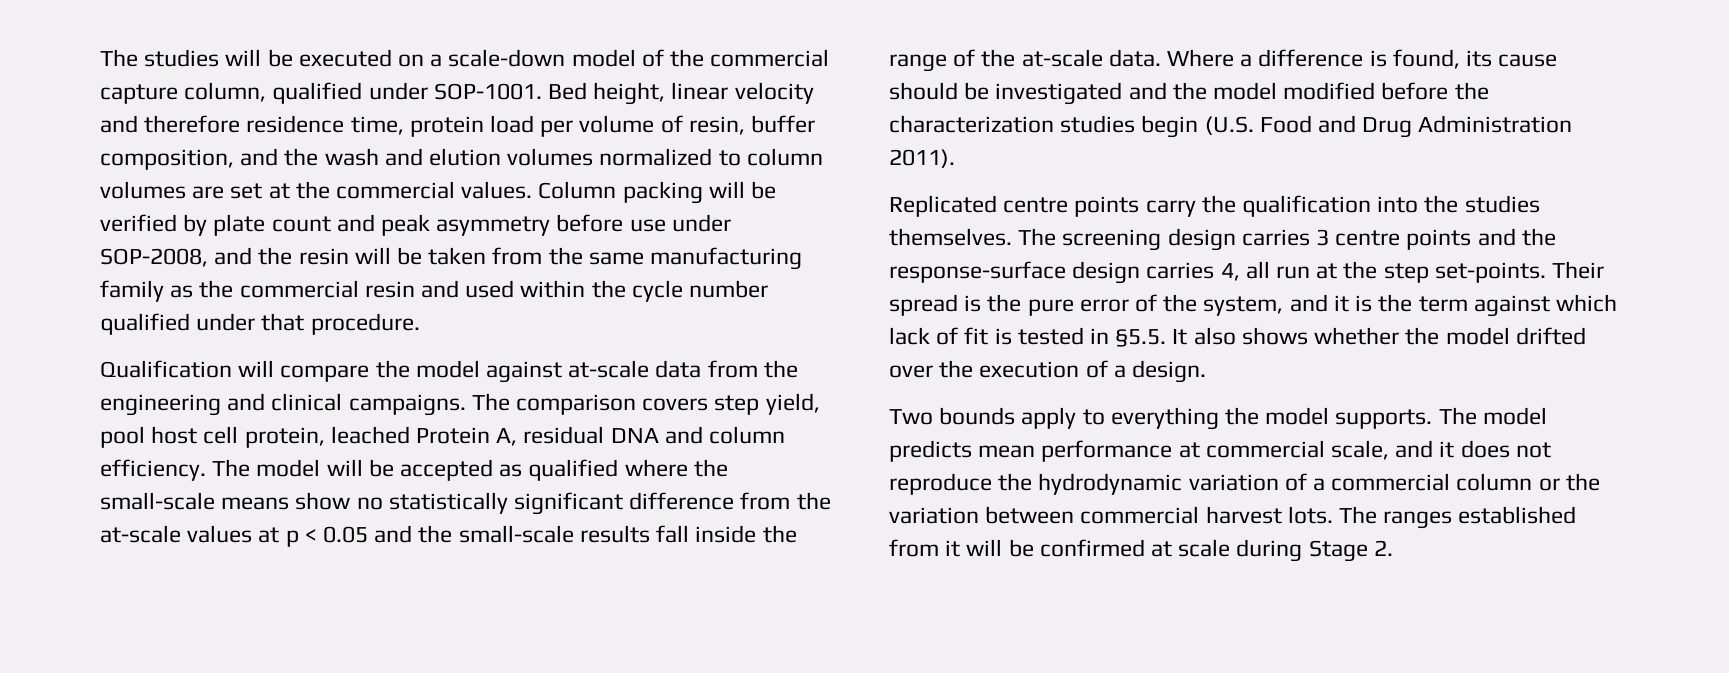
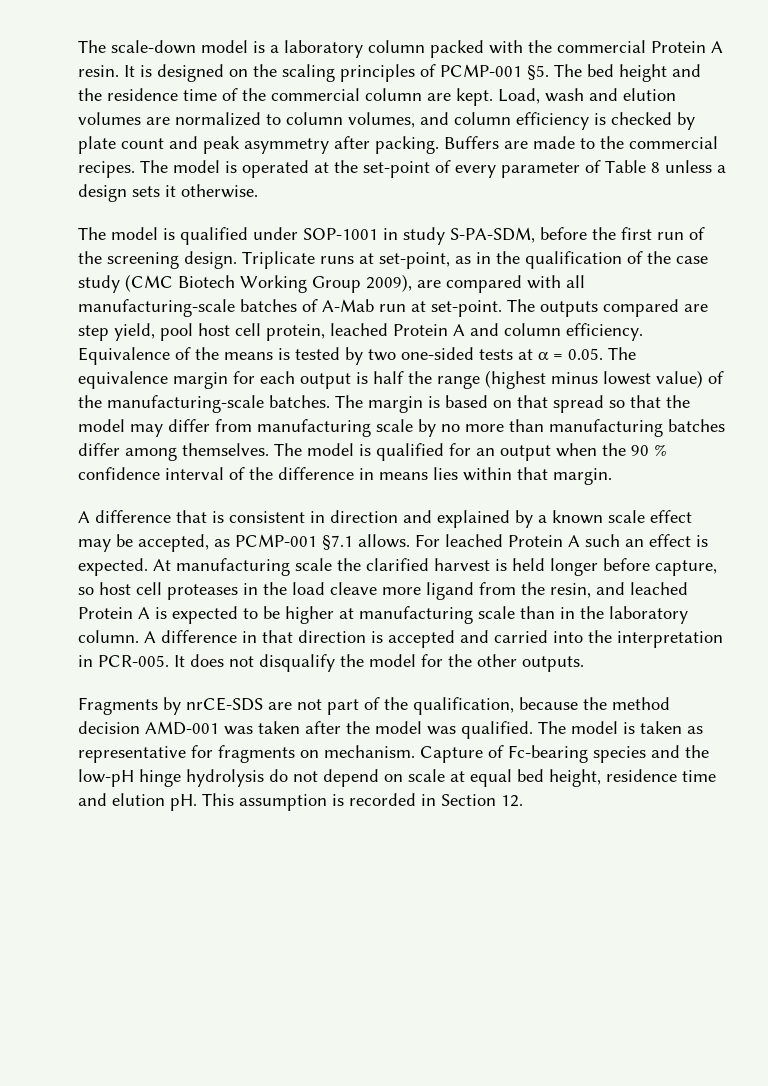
- The studies will be executed on a scale-down model of the commercial capture column, qualified under SOP-1001. Bed height, linear velocity and therefore residence time, protein load per volume of resin, buffer composition, and the wash and elution volumes normalized to column volumes are set at the commercial values. Column packing will be verified by plate count and peak asymmetry before use under SOP-2008, and the resin will be taken from the same manufacturing family as the commercial resin and used within the cycle number qualified under that procedure.
- Qualification will compare the model against at-scale data from the engineering and clinical campaigns. The comparison covers step yield, pool host cell protein, leached Protein A, residual DNA and column efficiency. The model will be accepted as qualified where the small-scale means show no statistically significant difference from the at-scale values at p < 0.05 and the small-scale results fall inside the range of the at-scale data. Where a difference is found, its cause should be investigated and the model modified before the characterization studies begin (U.S. Food and Drug Administration 2011).
- Replicated centre points carry the qualification into the studies themselves. The screening design carries 3 centre points and the response-surface design carries 4, all run at the step set-points. Their spread is the pure error of the system, and it is the term against which lack of fit is tested in §5.5. It also shows whether the model drifted over the execution of a design.
- Two bounds apply to everything the model supports. The model predicts mean performance at commercial scale, and it does not reproduce the hydrodynamic variation of a commercial column or the variation between commercial harvest lots. The ranges established from it will be confirmed at scale during Stage 2.
+ The scale-down model is a laboratory column packed with the commercial Protein A resin. It is designed on the scaling principles of PCMP-001 §5. The bed height and the residence time of the commercial column are kept. Load, wash and elution volumes are normalized to column volumes, and column efficiency is checked by plate count and peak asymmetry after packing. Buffers are made to the commercial recipes. The model is operated at the set-point of every parameter of Table 8 unless a design sets it otherwise.
+ The model is qualified under SOP-1001 in study S-PA-SDM, before the first run of the screening design. Triplicate runs at set-point, as in the qualification of the case study (CMC Biotech Working Group 2009), are compared with all manufacturing-scale batches of A-Mab run at set-point. The outputs compared are step yield, pool host cell protein, leached Protein A and column efficiency. Equivalence of the means is tested by two one-sided tests at α = 0.05. The equivalence margin for each output is half the range (highest minus lowest value) of the manufacturing-scale batches. The margin is based on that spread so that the model may differ from manufacturing scale by no more than manufacturing batches differ among themselves. The model is qualified for an output when the 90 % confidence interval of the difference in means lies within that margin.
+ A difference that is consistent in direction and explained by a known scale effect may be accepted, as PCMP-001 §7.1 allows. For leached Protein A such an effect is expected. At manufacturing scale the clarified harvest is held longer before capture, so host cell proteases in the load cleave more ligand from the resin, and leached Protein A is expected to be higher at manufacturing scale than in the laboratory column. A difference in that direction is accepted and carried into the interpretation in PCR-005. It does not disqualify the model for the other outputs.
+ Fragments by nrCE-SDS are not part of the qualification, because the method decision AMD-001 was taken after the model was qualified. The model is taken as representative for fragments on mechanism. Capture of Fc-bearing species and the low-pH hinge hydrolysis do not depend on scale at equal bed height, residence time and elution pH. This assumption is recorded in Section 12.

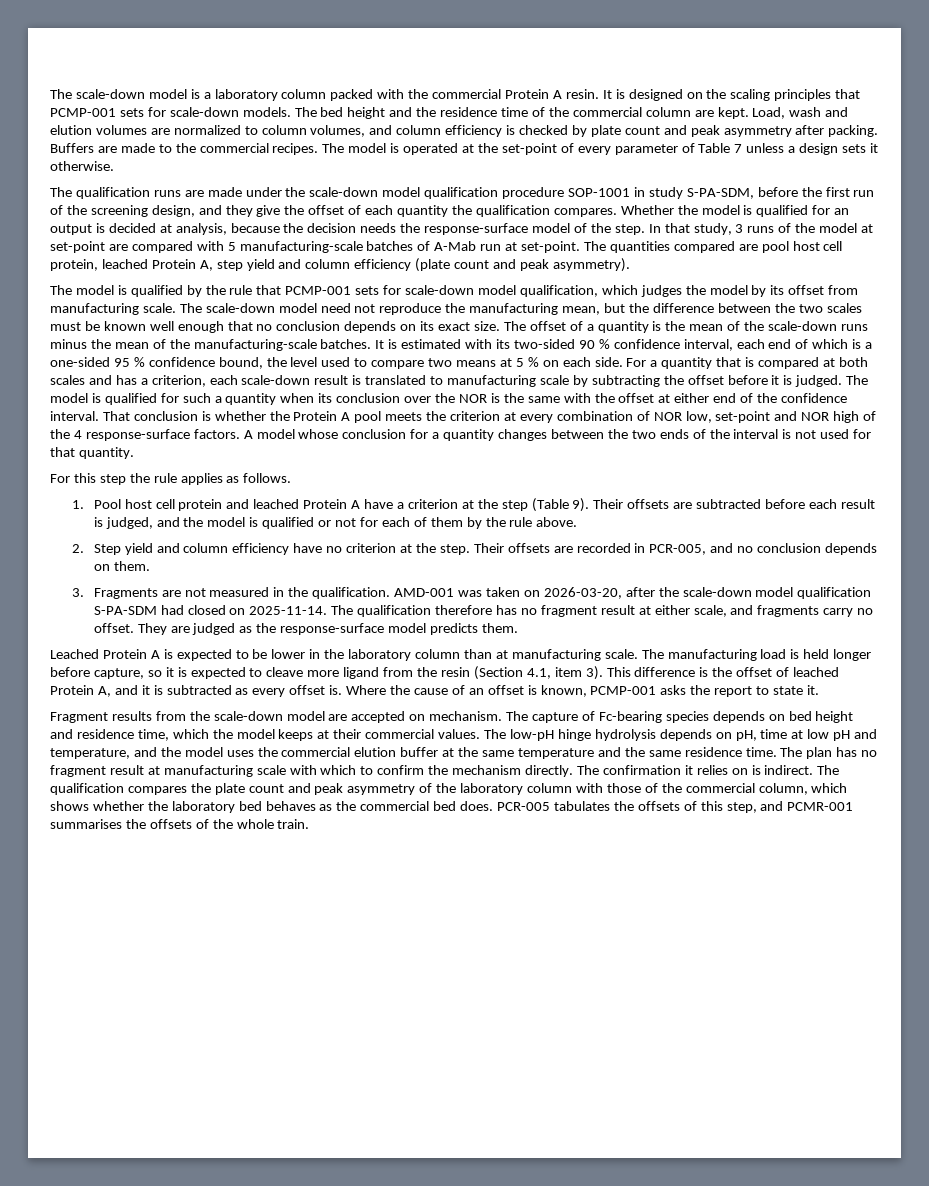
- It is designed on the scaling principles of PCMP-001 §5.
+ It is designed on the scaling principles that PCMP-001 sets for scale-down models.
- The model is operated at the set-point of every parameter of Table 8 unless a design sets it otherwise.
+ The model is operated at the set-point of every parameter of Table 7 unless a design sets it otherwise.
- The model is qualified under SOP-1001 in study S-PA-SDM, before the first run of the screening design. Triplicate runs at set-point, as in the qualification of the case study (CMC Biotech Working Group 2009), are compared with all manufacturing-scale batches of A-Mab run at set-point.
+ The qualification runs are made under the scale-down model qualification procedure SOP-1001 in study S-PA-SDM, before the first run of the screening design, and they give the offset of each quantity the qualification compares. Whether the model is qualified for an output is decided at analysis, because the decision needs the response-surface model of the step. In that study, 3 runs of the model at set-point are compared with 5 manufacturing-scale batches of A-Mab run at set-point.
- The outputs compared are step yield, pool host cell protein, leached Protein A and column efficiency. Equivalence of the means is tested by two one-sided tests at α = 0.05. The equivalence margin for each output is half the range (highest minus lowest value) of the manufacturing-scale batches. The margin is based on that spread so that the model may differ from manufacturing scale by no more than manufacturing batches differ among themselves.
+ The quantities compared are pool host cell protein, leached Protein A, step yield and column efficiency (plate count and peak asymmetry).
+ The model is qualified by the rule that PCMP-001 sets for scale-down model qualification, which judges the model by its offset from manufacturing scale. The scale-down model need not reproduce the manufacturing mean, but the difference between the two scales must be known well enough that no conclusion depends on its exact size. The offset of a quantity is the mean of the scale-down runs minus the mean of the manufacturing-scale batches. It is estimated with its two-sided 90 % confidence interval, each end of which is a one-sided 95 % confidence bound, the level used to compare two means at 5 % on each side. For a quantity that is compared at both scales and has a criterion, each scale-down result is translated to manufacturing scale by subtracting the offset before it is judged.
- The model is qualified for an output when the 90 % confidence interval of the difference in means lies within that margin.
- A difference that is consistent in direction and explained by a known scale effect may be accepted, as PCMP-001 §7.1 allows. For leached Protein A such an effect is expected. At manufacturing scale the clarified harvest is held longer before capture, so host cell proteases in the load cleave more ligand from the resin, and leached Protein A is expected to be higher at manufacturing scale than in the laboratory column. A difference in that direction is accepted and carried into the interpretation in PCR-005. It does not disqualify the model for the other outputs.
- Fragments by nrCE-SDS are not part of the qualification, because the method decision AMD-001 was taken after the model was qualified. The model is taken as representative for fragments on mechanism. Capture of Fc-bearing species and the low-pH hinge hydrolysis do not depend on scale at equal bed height, residence time and elution pH. This assumption is recorded in Section 12.
+ The model is qualified for such a quantity when its conclusion over the NOR is the same with the offset at either end of the confidence interval. That conclusion is whether the Protein A pool meets the criterion at every combination of NOR low, set-point and NOR high of the 4 response-surface factors. A model whose conclusion for a quantity changes between the two ends of the interval is not used for that quantity.
+ For this step the rule applies as follows.
+ 1. Pool host cell protein and leached Protein A have a criterion at the step (Table 9). Their offsets are subtracted before each result is judged, and the model is qualified or not for each of them by the rule above.
+ 2. Step yield and column efficiency have no criterion at the step. Their offsets are recorded in PCR-005, and no conclusion depends on them.
+ 3. Fragments are not measured in the qualification. AMD-001 was taken on 2026-03-20, after the scale-down model qualification S-PA-SDM had closed on 2025-11-14. The qualification therefore has no fragment result at either scale, and fragments carry no offset. They are judged as the response-surface model predicts them.
+ Leached Protein A is expected to be lower in the laboratory column than at manufacturing scale. The manufacturing load is held longer before capture, so it is expected to cleave more ligand from the resin (Section 4.1, item 3). This difference is the offset of leached Protein A, and it is subtracted as every offset is. Where the cause of an offset is known, PCMP-001 asks the report to state it.
+ Fragment results from the scale-down model are accepted on mechanism. The capture of Fc-bearing species depends on bed height and residence time, which the model keeps at their commercial values. The low-pH hinge hydrolysis depends on pH, time at low pH and temperature, and the model uses the commercial elution buffer at the same temperature and the same residence time. The plan has no fragment result at manufacturing scale with which to confirm the mechanism directly. The confirmation it relies on is indirect. The qualification compares the plate count and peak asymmetry of the laboratory column with those of the commercial column, which shows whether the laboratory bed behaves as the commercial bed does. PCR-005 tabulates the offsets of this step, and PCMR-001 summarises the offsets of the whole train.

